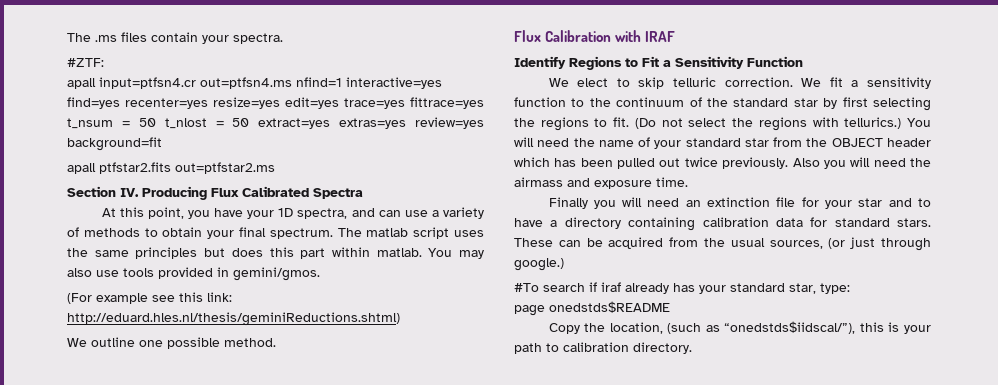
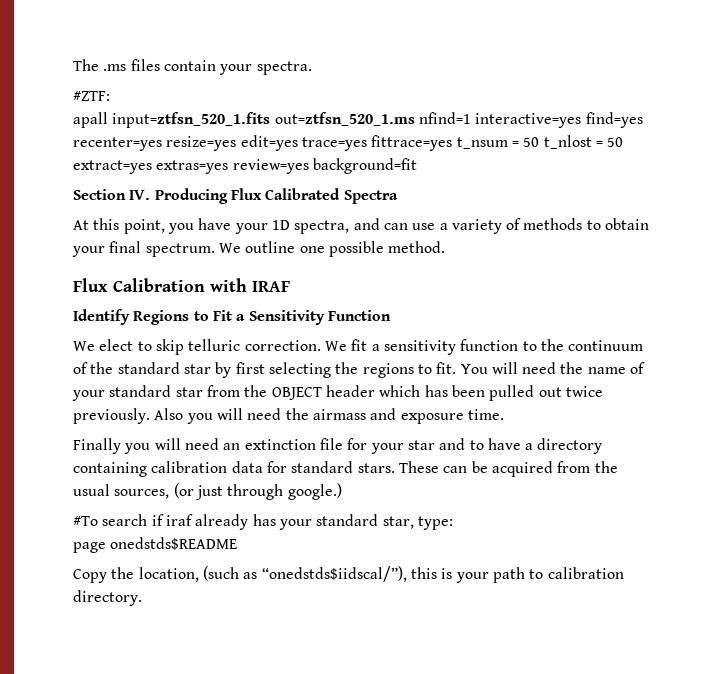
- apall input=ptfsn4.cr out=ptfsn4.ms nfind=1 interactive=yes find=yes recenter=yes resize=yes edit=yes trace=yes fittrace=yes t_nsum = 50 t_nlost = 50 extract=yes extras=yes review=yes background=fit
+ apall input=ztfsn_520_1.fits out=ztfsn_520_1.ms nfind=1 interactive=yes find=yes recenter=yes resize=yes edit=yes trace=yes fittrace=yes t_nsum = 50 t_nlost = 50 extract=yes extras=yes review=yes background=fit
- apall ptfstar2.fits out=ptfstar2.ms
- At this point, you have your 1D spectra, and can use a variety of methods to obtain your final spectrum. The matlab script uses the same principles but does this part within matlab. You may also use tools provided in gemini/gmos.
- (For example see this link: http://eduard.hles.nl/thesis/geminiReductions.shtml)
- We outline one possible method.
+ At this point, you have your 1D spectra, and can use a variety of methods to obtain your final spectrum. We outline one possible method.
- (Do not select the regions with tellurics.)

